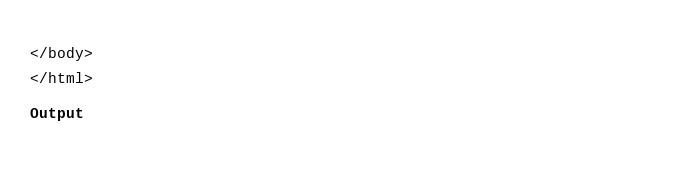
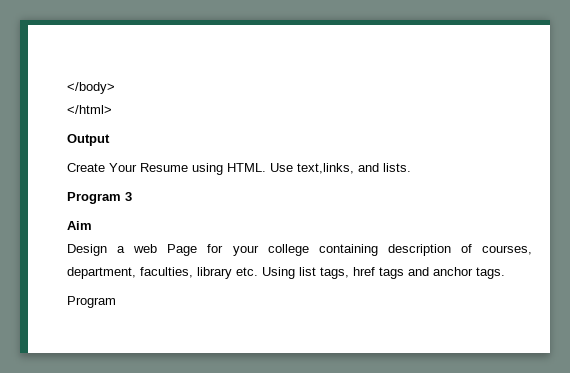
+ Create Your Resume using HTML. Use text,links, and lists.
+ Program 3
+ Aim
+ Design a web Page for your college containing description of courses, department, faculties, library etc. Using list tags, href tags and anchor tags.
+ Program

